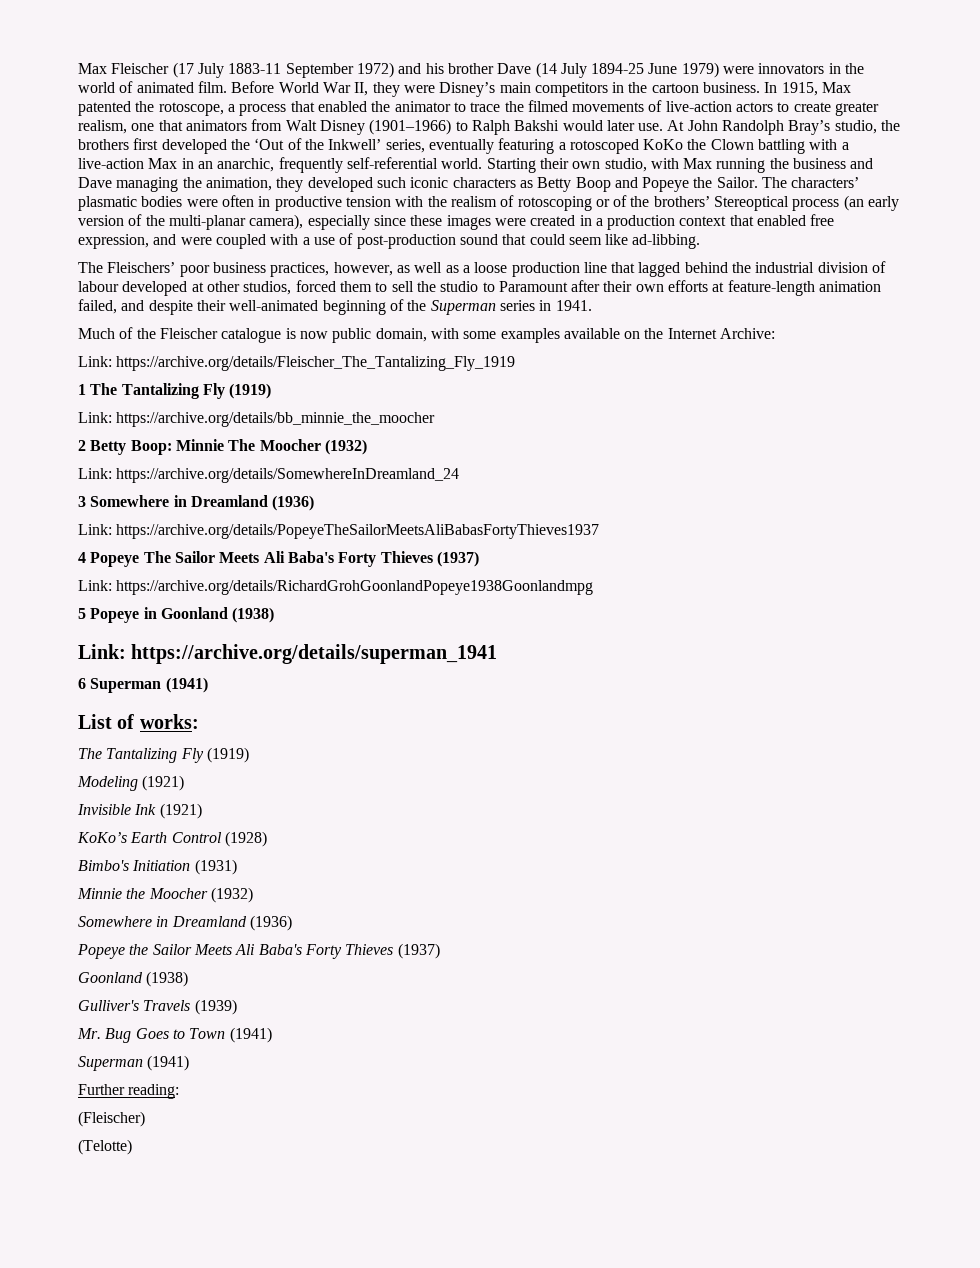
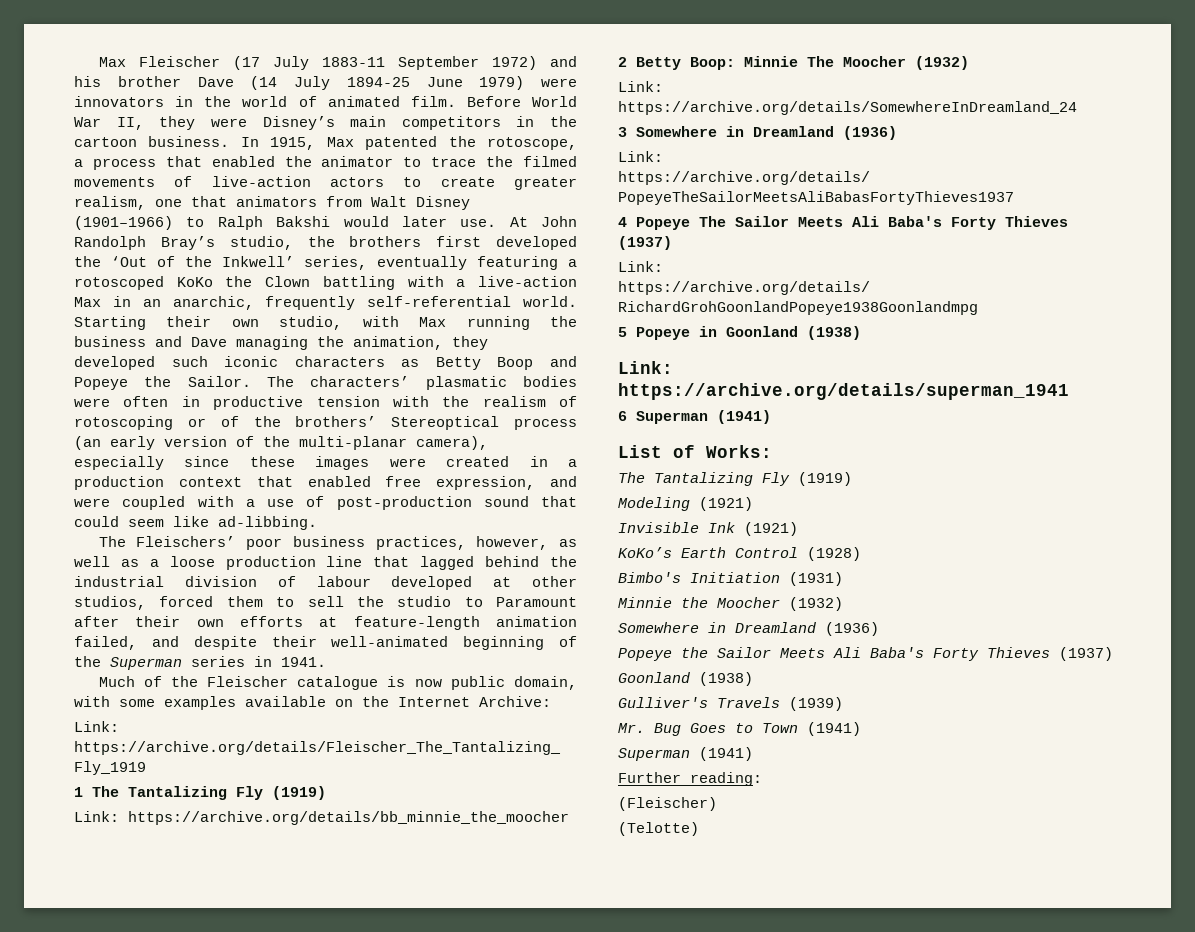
- List of works:
+ List of Works:

